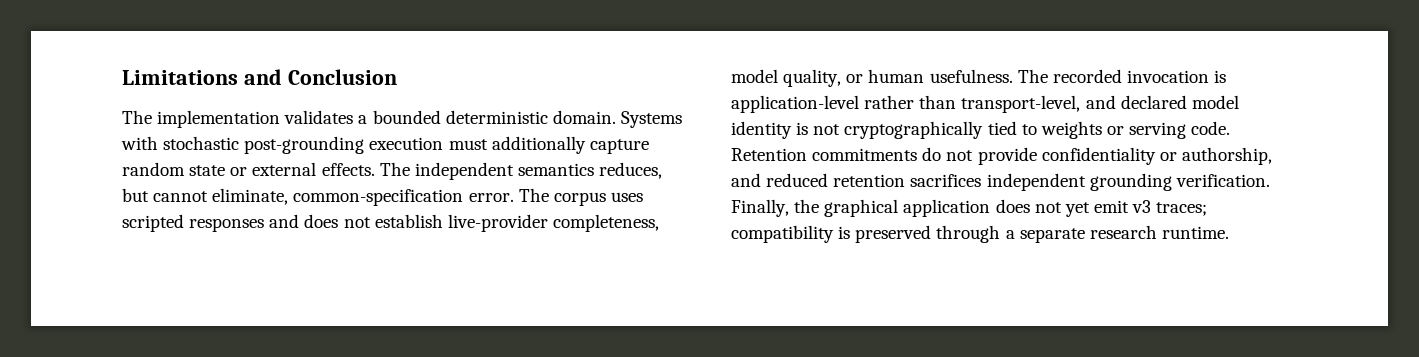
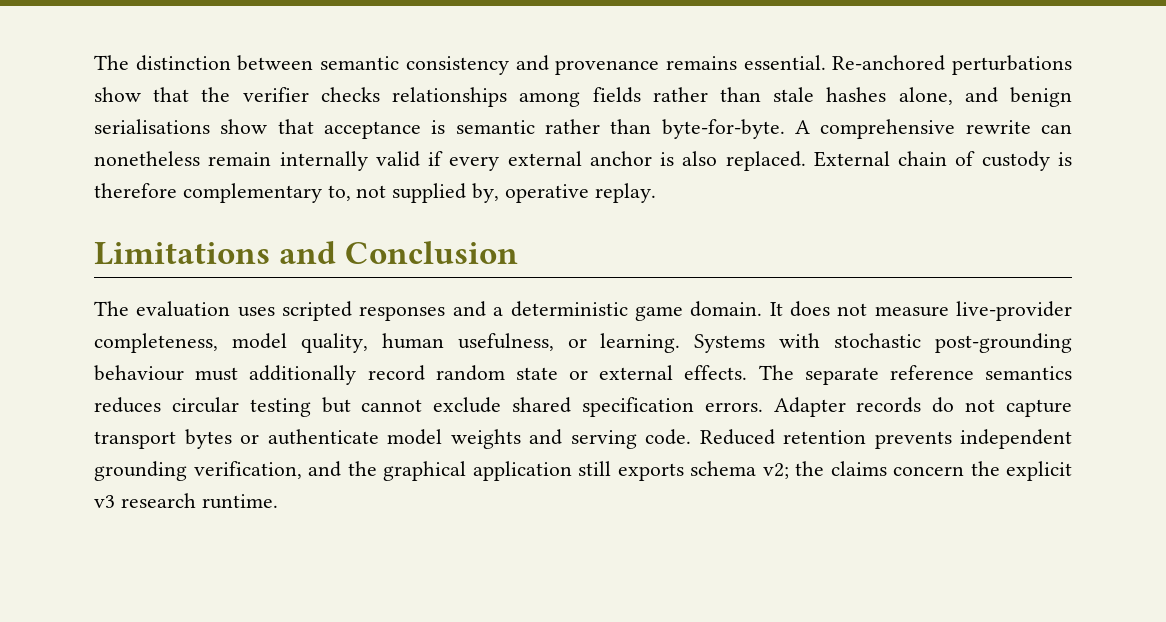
+ The distinction between semantic consistency and provenance remains essential. Re-anchored perturbations show that the verifier checks relationships among fields rather than stale hashes alone, and benign serialisations show that acceptance is semantic rather than byte-for-byte. A comprehensive rewrite can nonetheless remain internally valid if every external anchor is also replaced. External chain of custody is therefore complementary to, not supplied by, operative replay.
  Limitations and Conclusion
- The implementation validates a bounded deterministic domain.
+ The evaluation uses scripted responses and a deterministic game domain. It does not measure live-provider completeness, model quality, human usefulness, or learning.
- Systems with stochastic post-grounding execution must additionally capture random state or external effects.
+ Systems with stochastic post-grounding behaviour must additionally record random state or external effects.
- The independent semantics reduces, but cannot eliminate, common-specification error. The corpus uses scripted responses and does not establish live-provider completeness, model quality, or human usefulness. The recorded invocation is application-level rather than transport-level, and declared model identity is not cryptographically tied to weights or serving code. Retention commitments do not provide confidentiality or authorship, and reduced retention sacrifices independent grounding verification. Finally, the graphical application does not yet emit v3 traces; compatibility is preserved through a separate research runtime.
+ The separate reference semantics reduces circular testing but cannot exclude shared specification errors. Adapter records do not capture transport bytes or authenticate model weights and serving code. Reduced retention prevents independent grounding verification, and the graphical application still exports schema v2; the claims concern the explicit v3 research runtime.

